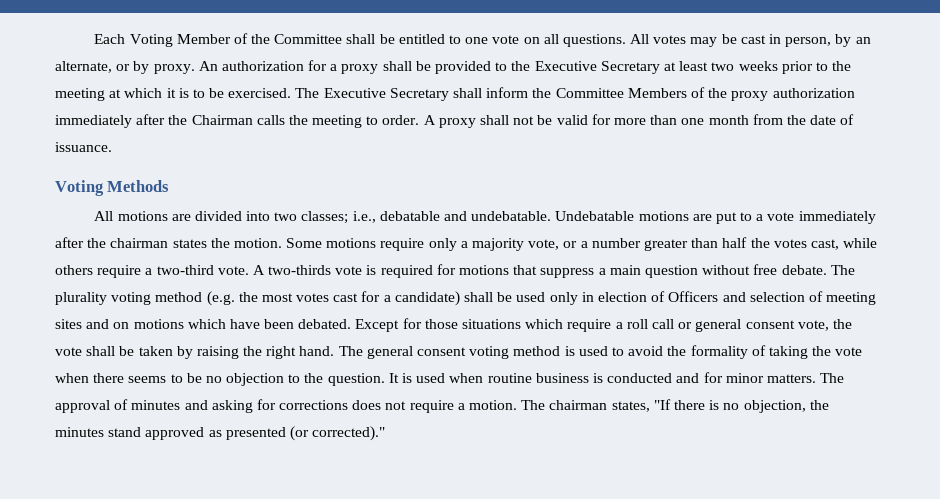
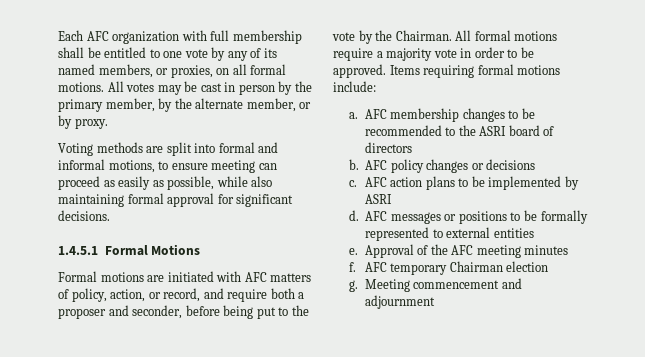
- Each Voting Member of the Committee shall be entitled to one vote on all questions.
+ Each AFC organization with full membership shall be entitled to one vote by any of its named members, or proxies, on all formal motions.
- All votes may be cast in person, by an alternate, or by proxy. An authorization for a proxy shall be provided to the Executive Secretary at least two weeks prior to the meeting at which it is to be exercised. The Executive Secretary shall inform the Committee Members of the proxy authorization immediately after the Chairman calls the meeting to order. A proxy shall not be valid for more than one month from the date of issuance.
- Voting Methods
- All motions are divided into two classes; i.e., debatable and undebatable. Undebatable motions are put to a vote immediately after the chairman states the motion. Some motions require only a majority vote, or a number greater than half the votes cast, while others require a two-third vote. A two-thirds vote is required for motions that suppress a main question without free debate. The plurality voting method (e.g. the most votes cast for a candidate) shall be used only in election of Officers and selection of meeting sites and on motions which have been debated. Except for those situations which require a roll call or general consent vote, the vote shall be taken by raising the right hand. The general consent voting method is used to avoid the formality of taking the vote when there seems to be no objection to the question. It is used when routine business is conducted and for minor matters. The approval of minutes and asking for corrections does not require a motion. The chairman states, "If there is no objection, the minutes stand approved as presented (or corrected)."
+ All votes may be cast in person by the primary member, by the alternate member, or by proxy.
+ Voting methods are split into formal and informal motions, to ensure meeting can proceed as easily as possible, while also maintaining formal approval for significant decisions.
+ 1.4.5.1 Formal Motions
+ Formal motions are initiated with AFC matters of policy, action, or record, and require both a proposer and seconder, before being put to the vote by the Chairman. All formal motions require a majority vote in order to be approved. Items requiring formal motions include:
+ a. AFC membership changes to be recommended to the ASRI board of directors
+ b. AFC policy changes or decisions
+ c. AFC action plans to be implemented by ASRI
+ d. AFC messages or positions to be formally represented to external entities
+ e. Approval of the AFC meeting minutes
+ f. AFC temporary Chairman election
+ g. Meeting commencement and adjournment

